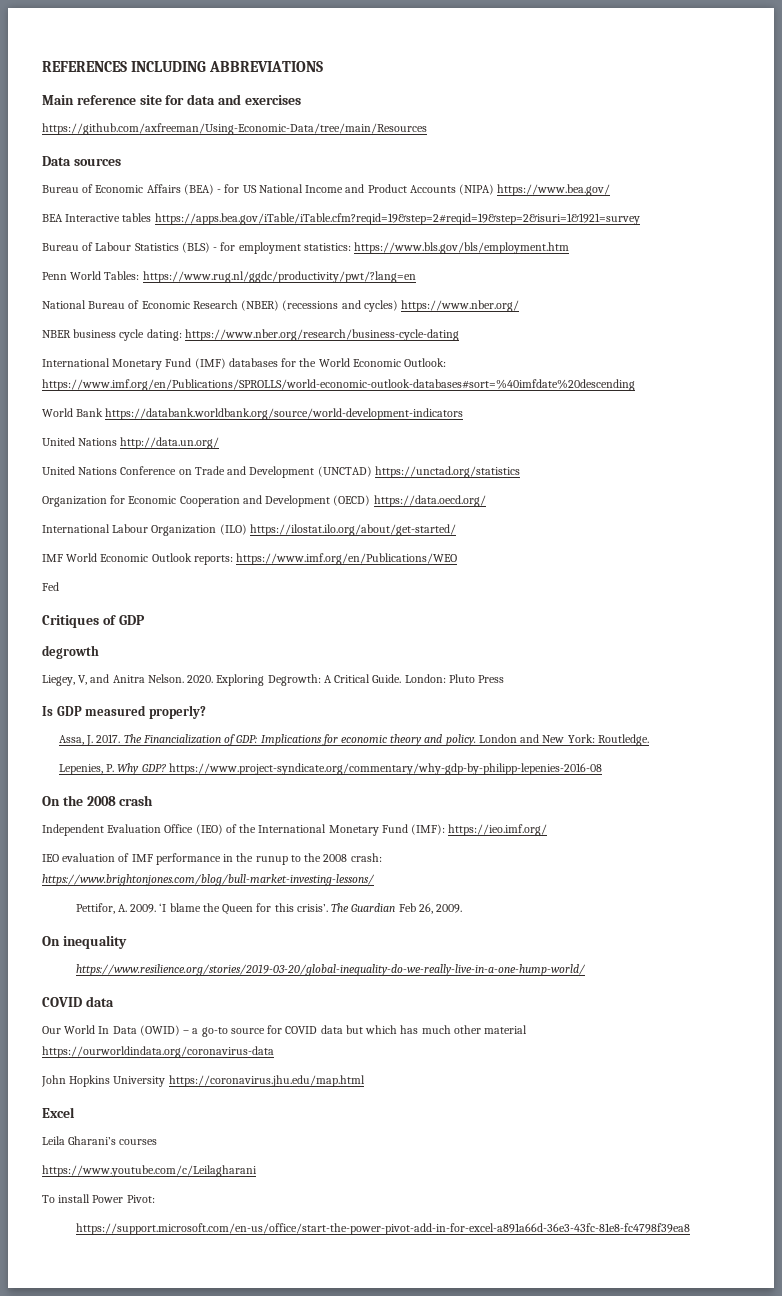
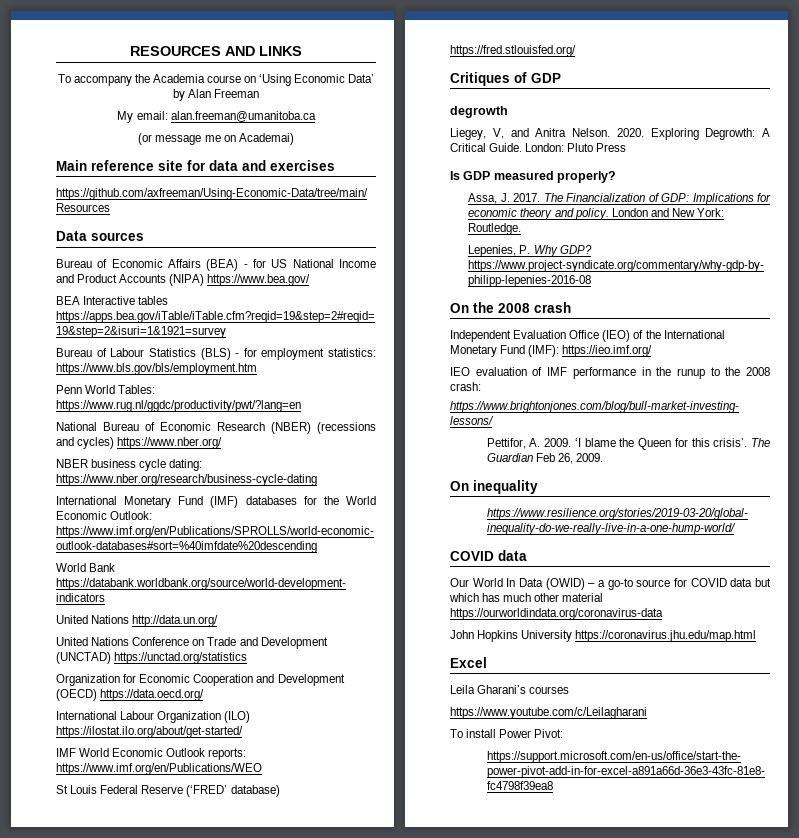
- REFERENCES INCLUDING ABBREVIATIONS
+ RESOURCES AND LINKS
+ To accompany the Academia course on ‘Using Economic Data’ by Alan Freeman
+ My email: alan.freeman@umanitoba.ca
+ (or message me on Academai)
- Fed
+ St Louis Federal Reserve (‘FRED’ database) https://fred.stlouisfed.org/

